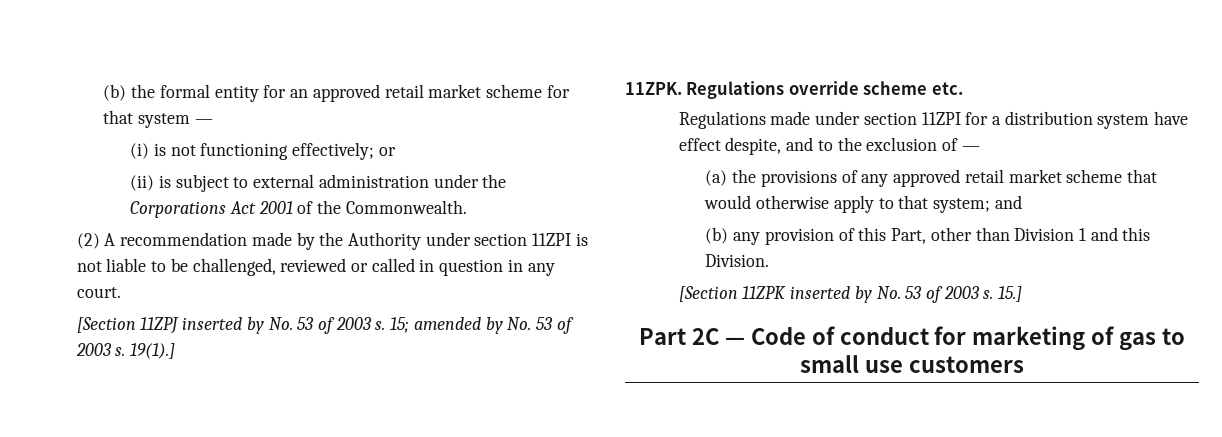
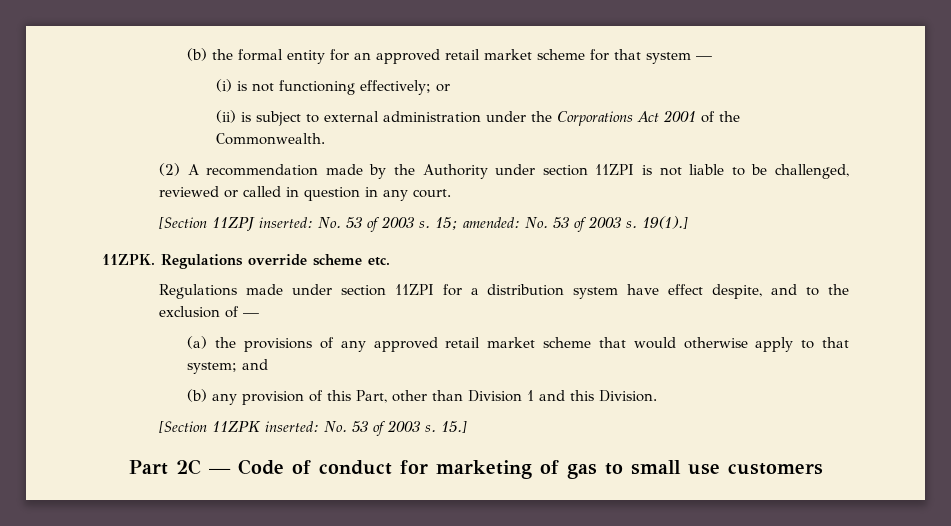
- [Section 11ZPJ inserted by No. 53 of 2003 s.
+ [Section 11ZPJ inserted: No. 53 of 2003 s.
- 15; amended by No. 53 of 2003 s.
+ 15; amended: No. 53 of 2003 s.
- [Section 11ZPK inserted by No. 53 of 2003 s.
+ [Section 11ZPK inserted: No. 53 of 2003 s.

